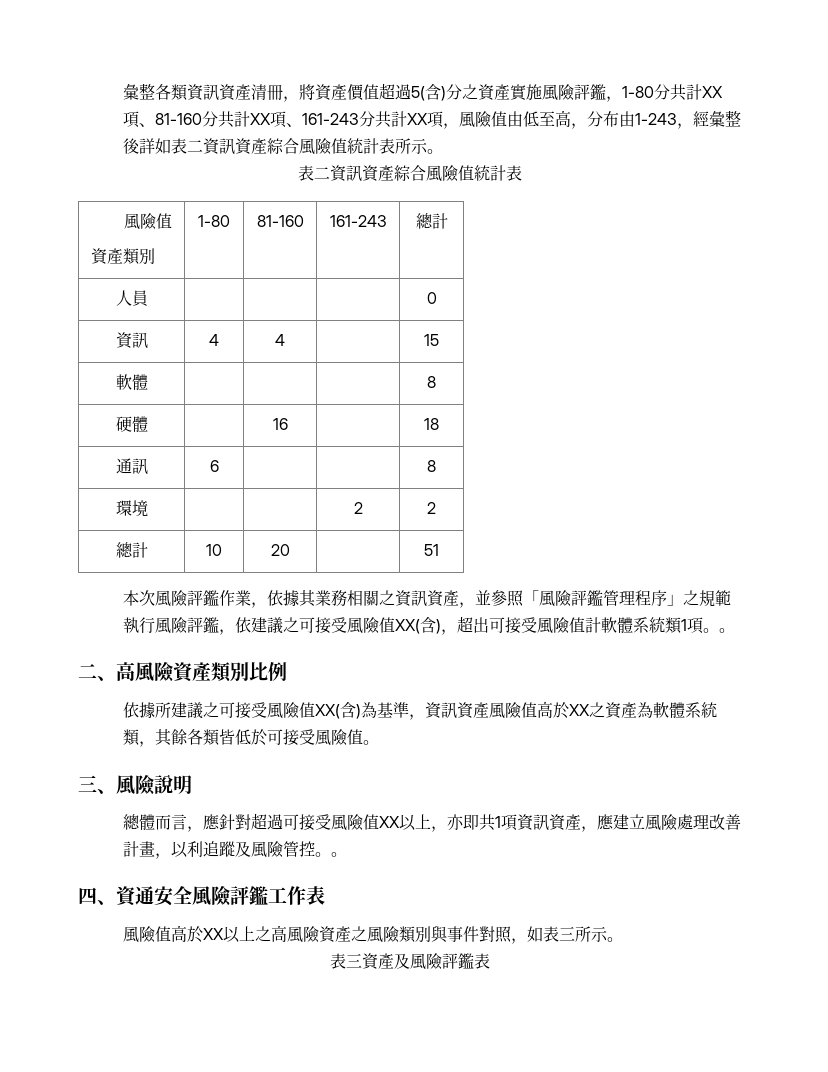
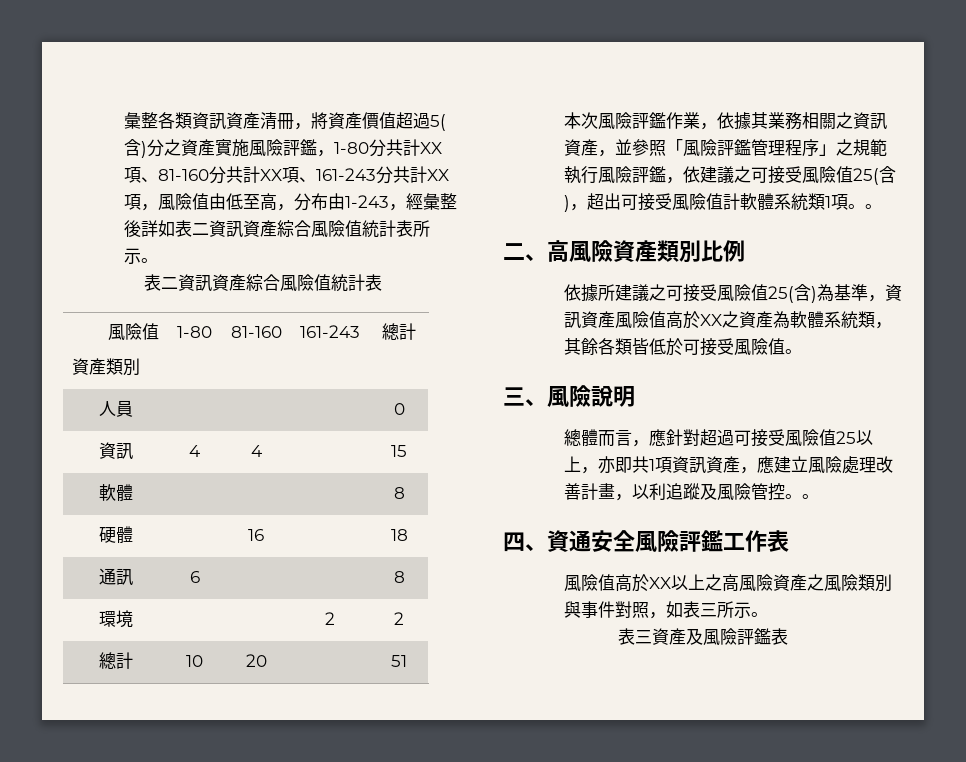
- 本次風險評鑑作業，依據其業務相關之資訊資產，並參照「風險評鑑管理程序」之規範執行風險評鑑，依建議之可接受風險值XX(含)，超出可接受風險值計軟體系統類1項。
+ 本次風險評鑑作業，依據其業務相關之資訊資產，並參照「風險評鑑管理程序」之規範執行風險評鑑，依建議之可接受風險值25(含)，超出可接受風險值計軟體系統類1項。
- 依據所建議之可接受風險值XX(含)為基準，資訊資產風險值高於XX之資產為軟體系統類，其餘各類皆低於可接受風險值。
+ 依據所建議之可接受風險值25(含)為基準，資訊資產風險值高於XX之資產為軟體系統類，其餘各類皆低於可接受風險值。
- 總體而言，應針對超過可接受風險值XX以上，亦即共1項資訊資產，應建立風險處理改善計畫，以利追蹤及風險管控。
+ 總體而言，應針對超過可接受風險值25以上，亦即共1項資訊資產，應建立風險處理改善計畫，以利追蹤及風險管控。

